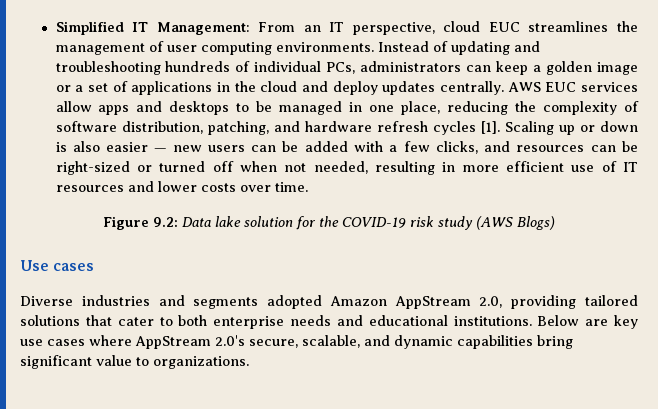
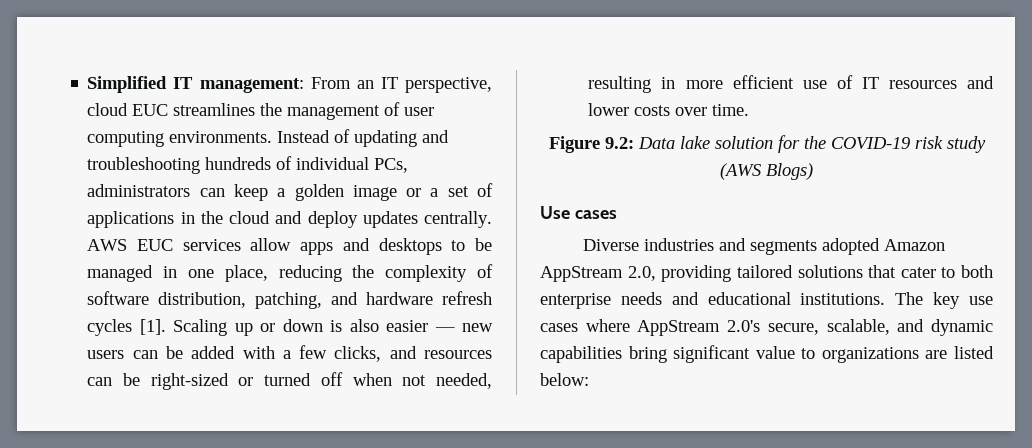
- Simplified IT Management: From an IT perspective, cloud EUC streamlines the management of user computing environments.
+ Simplified IT management: From an IT perspective, cloud EUC streamlines the management of user computing environments.
- Below are key use cases where AppStream 2.0's secure, scalable, and dynamic capabilities bring significant value to organizations.
+ The key use cases where AppStream 2.0's secure, scalable, and dynamic capabilities bring significant value to organizations are listed below:

